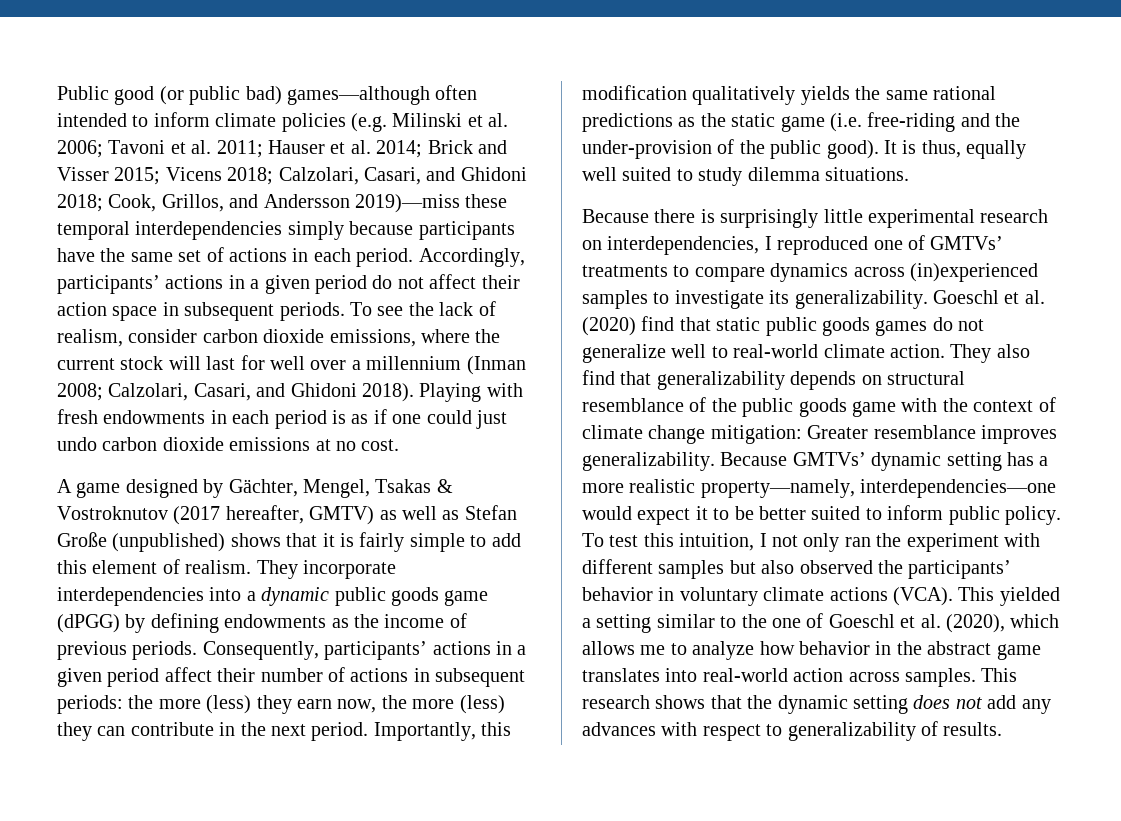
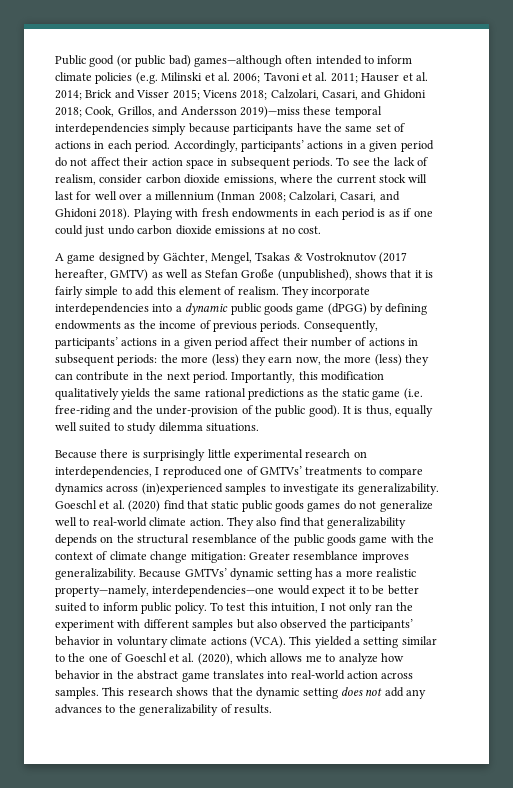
- A game designed by Gächter, Mengel, Tsakas & Vostroknutov (2017 hereafter, GMTV) as well as Stefan Große (unpublished) shows that it is fairly simple to add this element of realism.
+ A game designed by Gächter, Mengel, Tsakas & Vostroknutov (2017 hereafter, GMTV) as well as Stefan Große (unpublished), shows that it is fairly simple to add this element of realism.
- They also find that generalizability depends on structural resemblance of the public goods game with the context of climate change mitigation: Greater resemblance improves generalizability.
+ They also find that generalizability depends on the structural resemblance of the public goods game with the context of climate change mitigation: Greater resemblance improves generalizability.
- This research shows that the dynamic setting does not add any advances with respect to generalizability of results.
+ This research shows that the dynamic setting does not add any advances to the generalizability of results.

